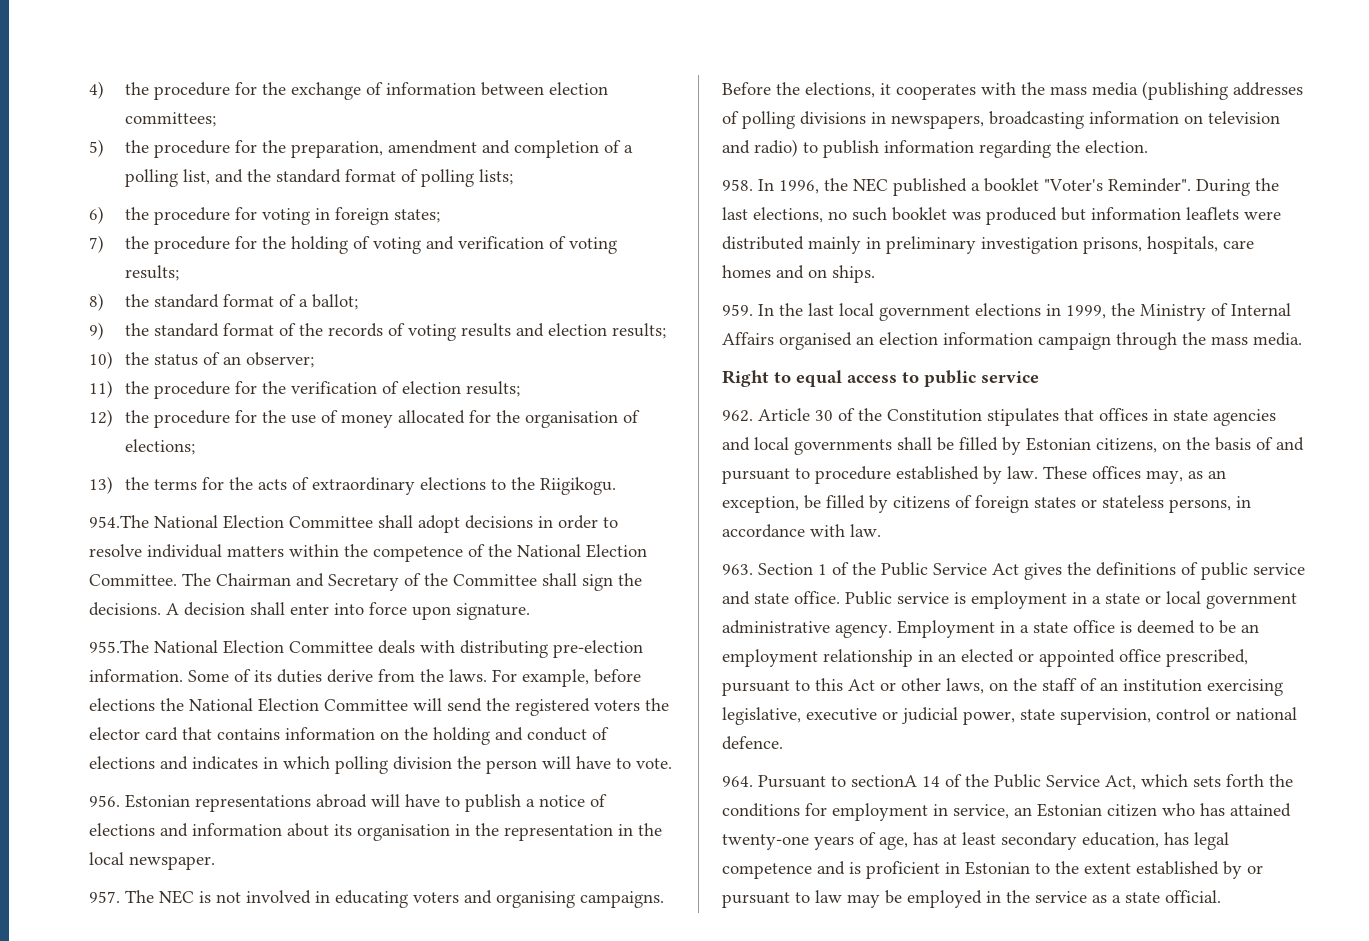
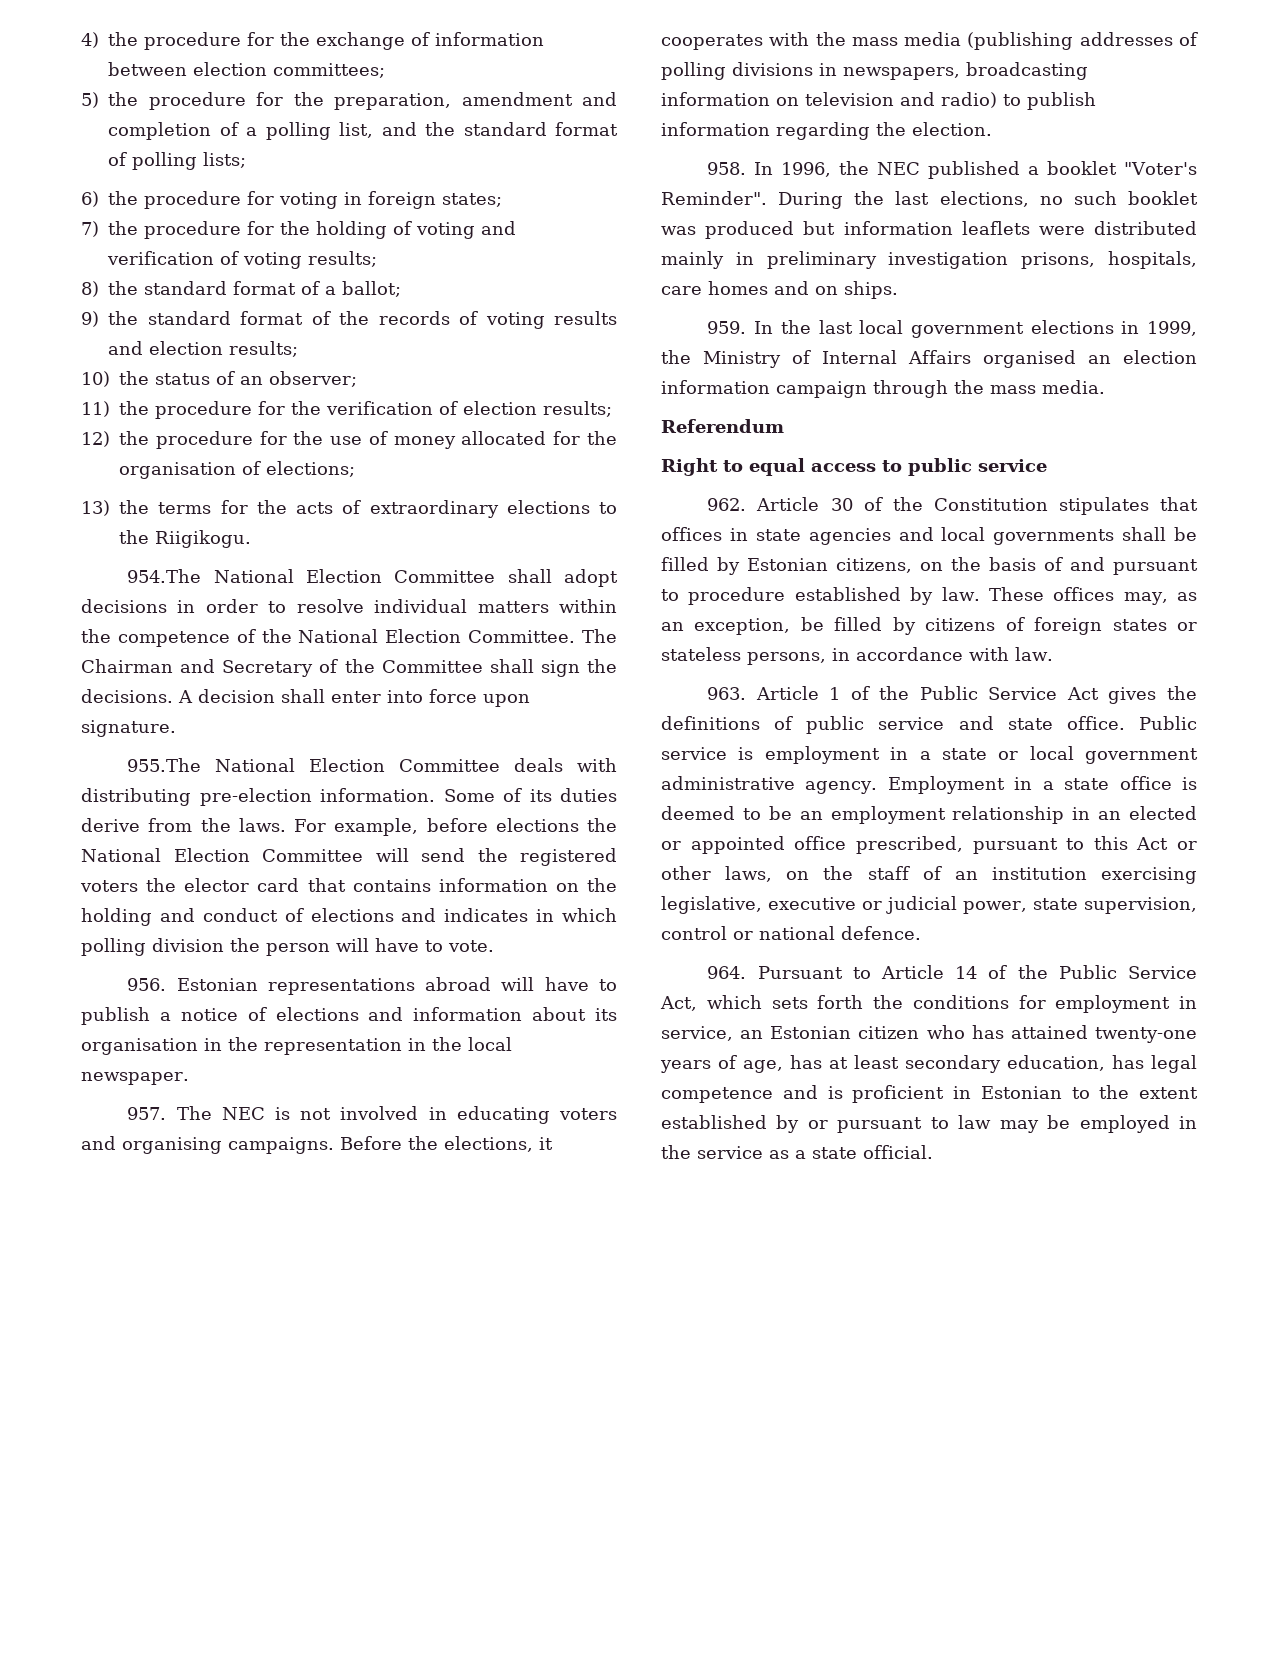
+ Referendum
- 963. Section 1 of the Public Service Act gives the definitions of public service and state office.
+ 963. Article 1 of the Public Service Act gives the definitions of public service and state office.
- 964. Pursuant to sectionA 14 of the Public Service Act, which sets forth the conditions for employment in service, an Estonian citizen who has attained twenty-one years of age, has at least secondary education, has legal competence and is proficient in Estonian to the extent established by or pursuant to law may be employed in the service as a state official.
+ 964. Pursuant to Article 14 of the Public Service Act, which sets forth the conditions for employment in service, an Estonian citizen who has attained twenty-one years of age, has at least secondary education, has legal competence and is proficient in Estonian to the extent established by or pursuant to law may be employed in the service as a state official.

